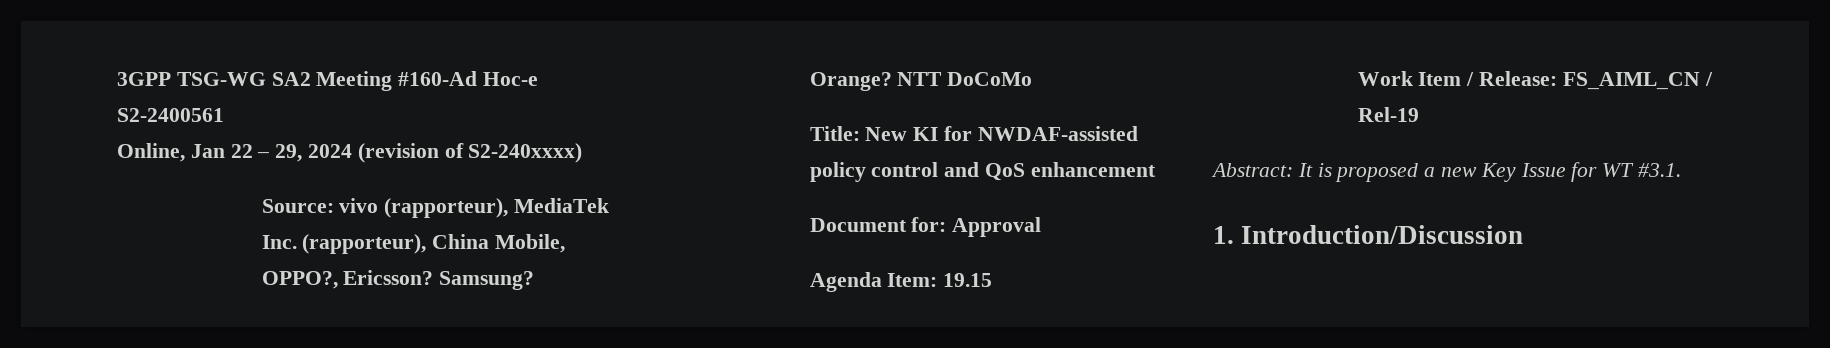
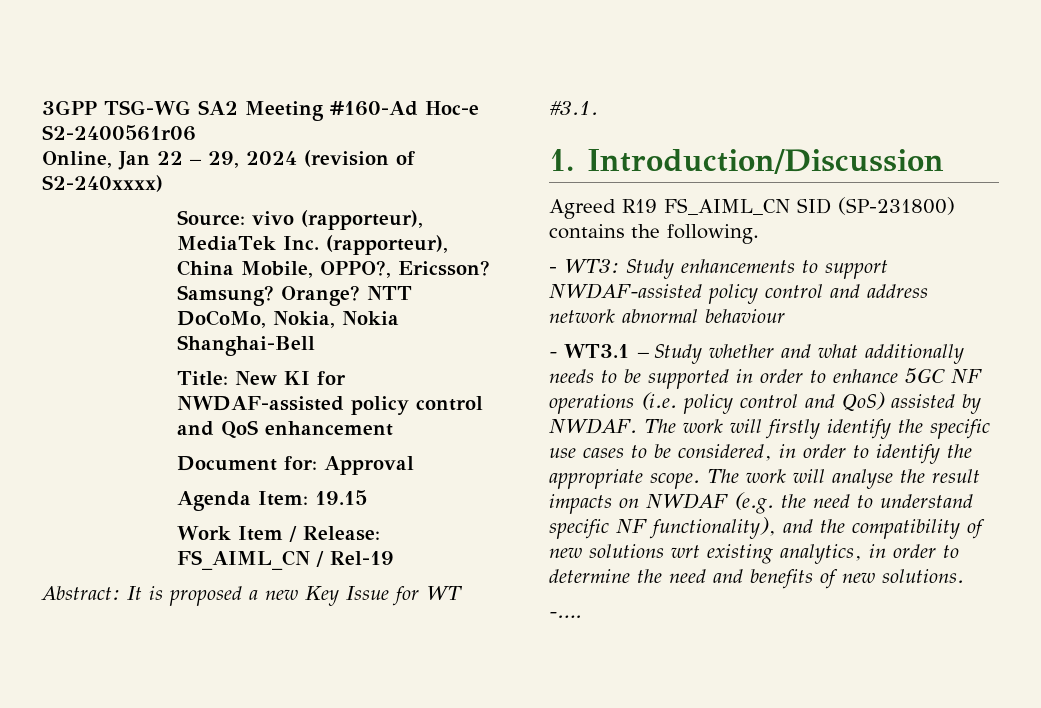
- 3GPP TSG-WG SA2 Meeting #160-Ad Hoc-e S2-2400561
+ 3GPP TSG-WG SA2 Meeting #160-Ad Hoc-e S2-2400561r06
- NTT DoCoMo
+ NTT DoCoMo, Nokia, Nokia Shanghai-Bell
+ Agreed R19 FS_AIML_CN SID (SP-231800) contains the following.
+ - WT3: Study enhancements to support NWDAF-assisted policy control and address network abnormal behaviour
+ - WT3.1 – Study whether and what additionally needs to be supported in order to enhance 5GC NF operations (i.e. policy control and QoS) assisted by NWDAF. The work will firstly identify the specific use cases to be considered, in order to identify the appropriate scope. The work will analyse the result impacts on NWDAF (e.g. the need to understand specific NF functionality), and the compatibility of new solutions wrt existing analytics, in order to determine the need and benefits of new solutions.
+ -….

